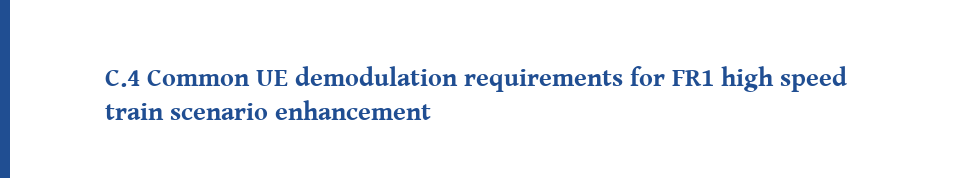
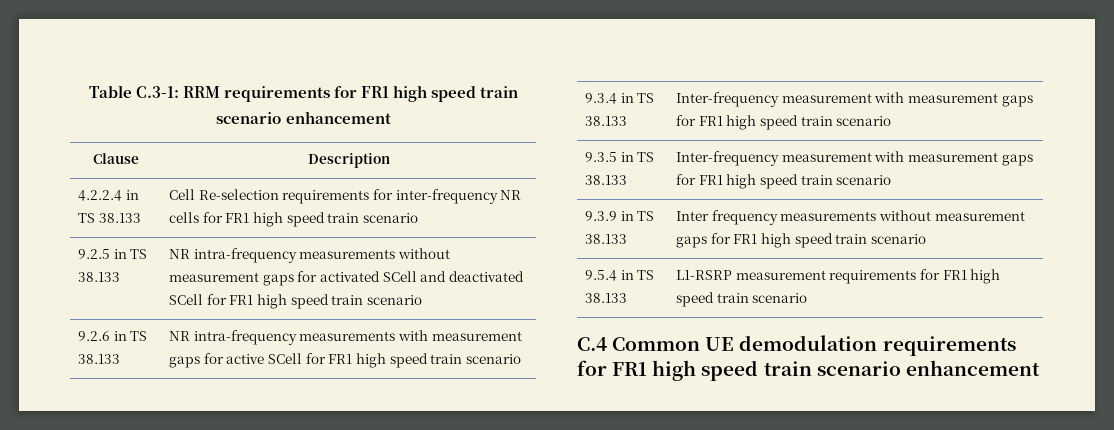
+ Table C.3-1: RRM requirements for FR1 high speed train scenario enhancement
+ Clause | Description
+ 4.2.2.4 in TS 38.133 | Cell Re-selection requirements for inter-frequency NR cells for FR1 high speed train scenario
+ 9.2.5 in TS 38.133 | NR intra-frequency measurements without measurement gaps for activated SCell and deactivated SCell for FR1 high speed train scenario
+ 9.2.6 in TS 38.133 | NR intra-frequency measurements with measurement gaps for active SCell for FR1 high speed train scenario
+ 9.3.4 in TS 38.133 | Inter-frequency measurement with measurement gaps for FR1 high speed train scenario
+ 9.3.5 in TS 38.133 | Inter-frequency measurement with measurement gaps for FR1 high speed train scenario
+ 9.3.9 in TS 38.133 | Inter frequency measurements without measurement gaps for FR1 high speed train scenario
+ 9.5.4 in TS 38.133 | L1-RSRP measurement requirements for FR1 high speed train scenario

